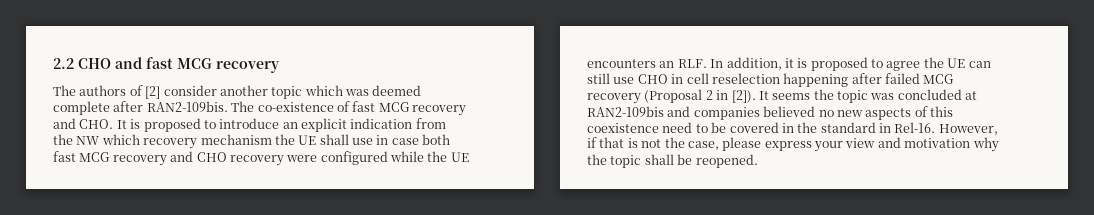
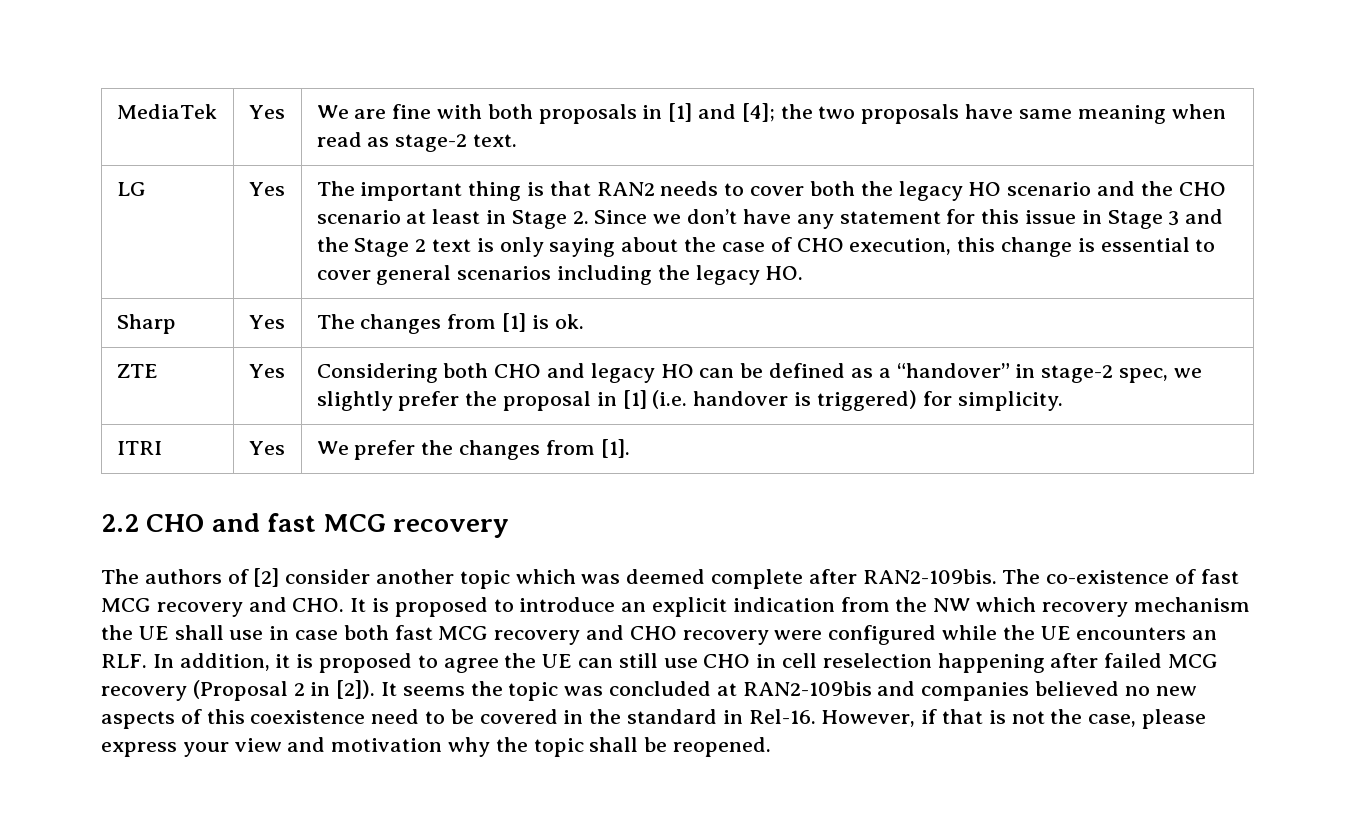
+ MediaTek | Yes | We are fine with both proposals in [1] and [4]; the two proposals have same meaning when read as stage-2 text.
+ LG | Yes | The important thing is that RAN2 needs to cover both the legacy HO scenario and the CHO scenario at least in Stage 2. Since we don’t have any statement for this issue in Stage 3 and the Stage 2 text is only saying about the case of CHO execution, this change is essential to cover general scenarios including the legacy HO.
+ Sharp | Yes | The changes from [1] is ok.
+ ZTE | Yes | Considering both CHO and legacy HO can be defined as a “handover” in stage-2 spec, we slightly prefer the proposal in [1] (i.e. handover is triggered) for simplicity.
+ ITRI | Yes | We prefer the changes from [1].

